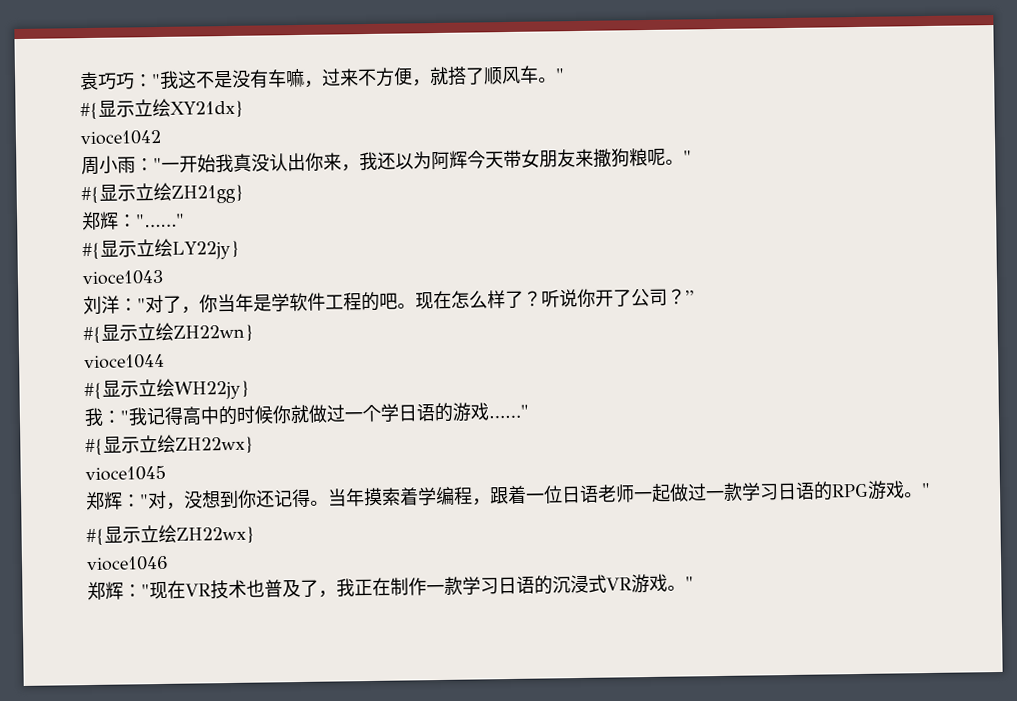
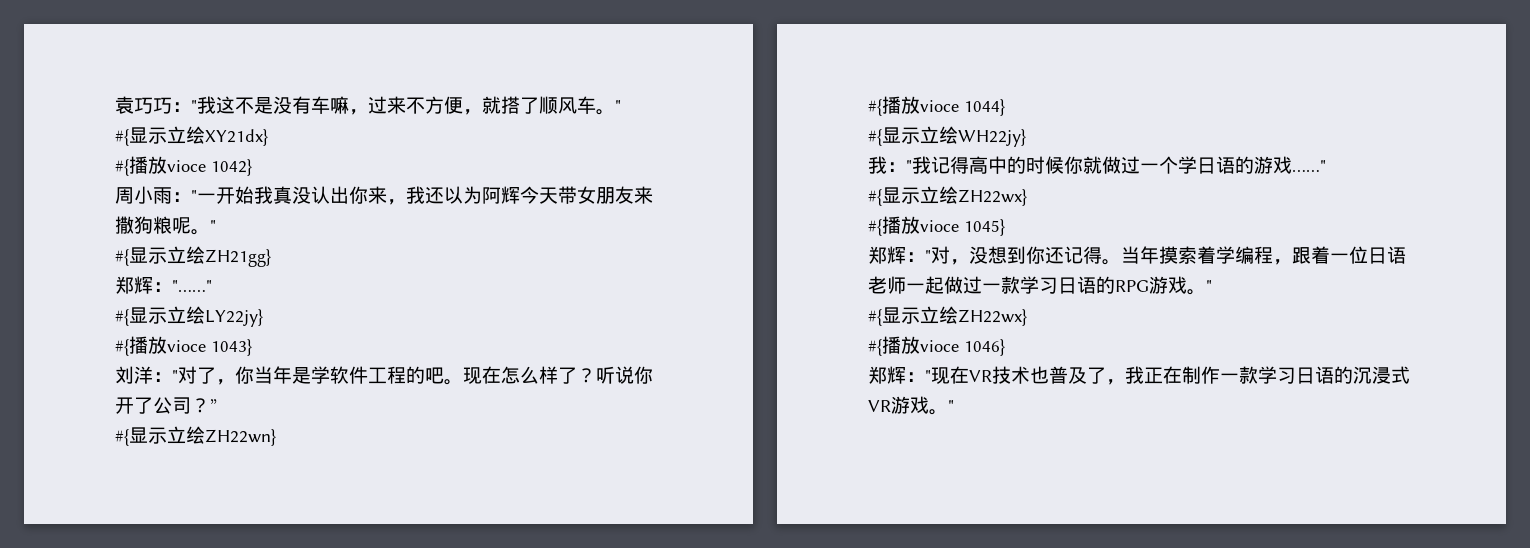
- vioce1042
+ #{播放vioce 1042}
- vioce1043
+ #{播放vioce 1043}
- vioce1044
+ #{播放vioce 1044}
- vioce1045
+ #{播放vioce 1045}
- vioce1046
+ #{播放vioce 1046}

